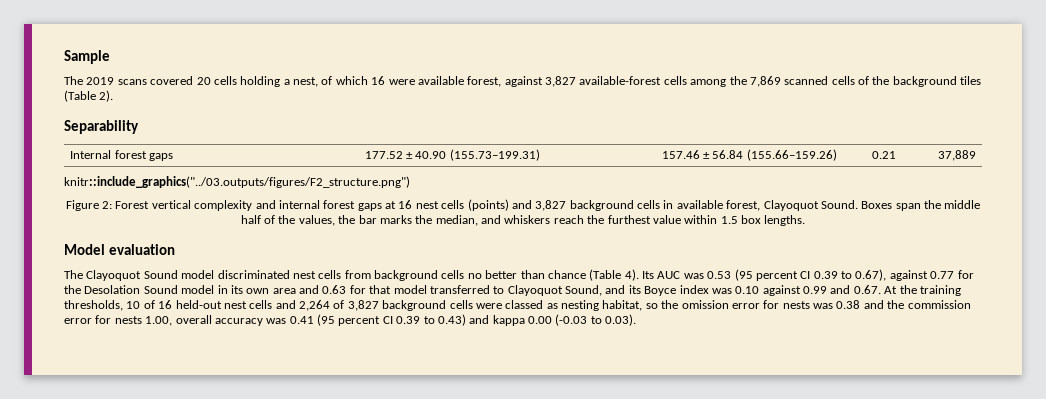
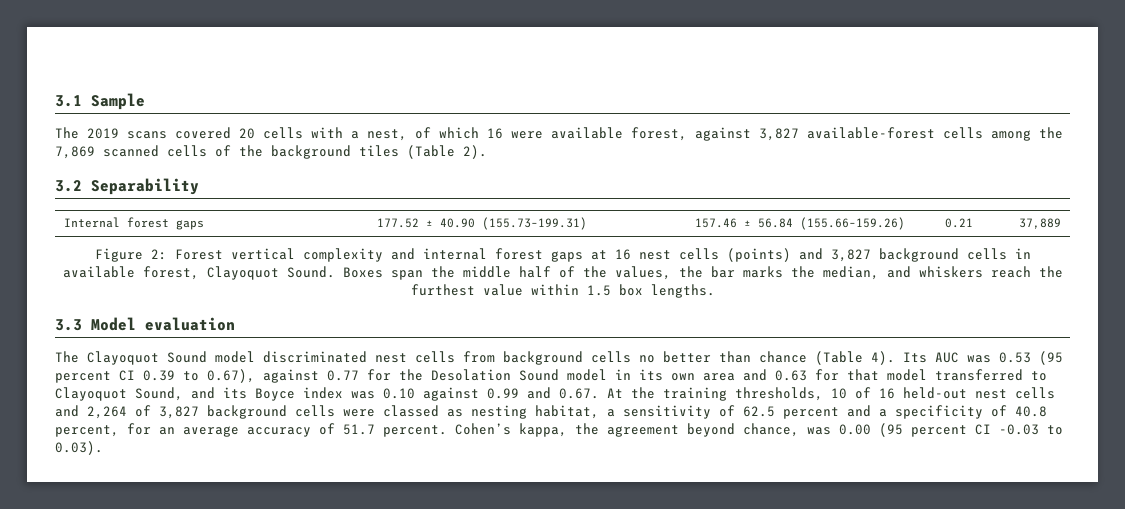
- Sample
+ 3.1 Sample
- The 2019 scans covered 20 cells holding a nest, of which 16 were available forest, against 3,827 available-forest cells among the 7,869 scanned cells of the background tiles (Table 2).
+ The 2019 scans covered 20 cells with a nest, of which 16 were available forest, against 3,827 available-forest cells among the 7,869 scanned cells of the background tiles (Table 2).
- Separability
+ 3.2 Separability
- knitr::include_graphics("../03.outputs/figures/F2_structure.png")
- Model evaluation
+ 3.3 Model evaluation
- Its AUC was 0.53 (95 percent CI 0.39 to 0.67), against 0.77 for the Desolation Sound model in its own area and 0.63 for that model transferred to Clayoquot Sound, and its Boyce index was 0.10 against 0.99 and 0.67. At the training thresholds, 10 of 16 held-out nest cells and 2,264 of 3,827 background cells were classed as nesting habitat, so the omission error for nests was 0.38 and the commission error for nests 1.00, overall accuracy was 0.41 (95 percent CI 0.39 to 0.43) and kappa 0.00 (-0.03 to 0.03).
+ Its AUC was 0.53 (95 percent CI 0.39 to 0.67), against 0.77 for the Desolation Sound model in its own area and 0.63 for that model transferred to Clayoquot Sound, and its Boyce index was 0.10 against 0.99 and 0.67. At the training thresholds, 10 of 16 held-out nest cells and 2,264 of 3,827 background cells were classed as nesting habitat, a sensitivity of 62.5 percent and a specificity of 40.8 percent, for an average accuracy of 51.7 percent. Cohen’s kappa, the agreement beyond chance, was 0.00 (95 percent CI -0.03 to 0.03).

